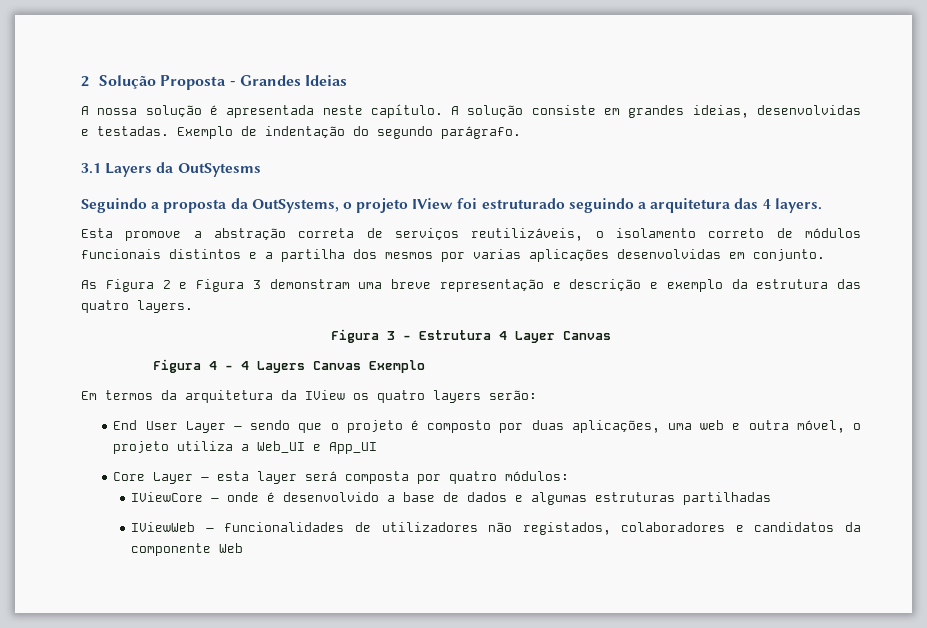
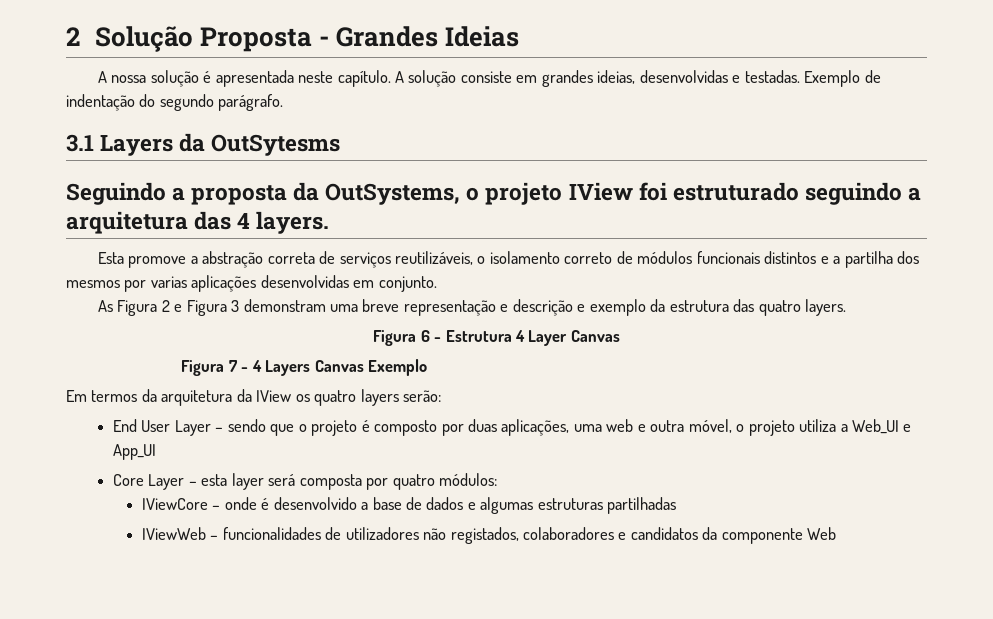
- Figura 3 - Estrutura 4 Layer Canvas
+ Figura 6 - Estrutura 4 Layer Canvas
- Figura 4 - 4 Layers Canvas Exemplo
+ Figura 7 - 4 Layers Canvas Exemplo

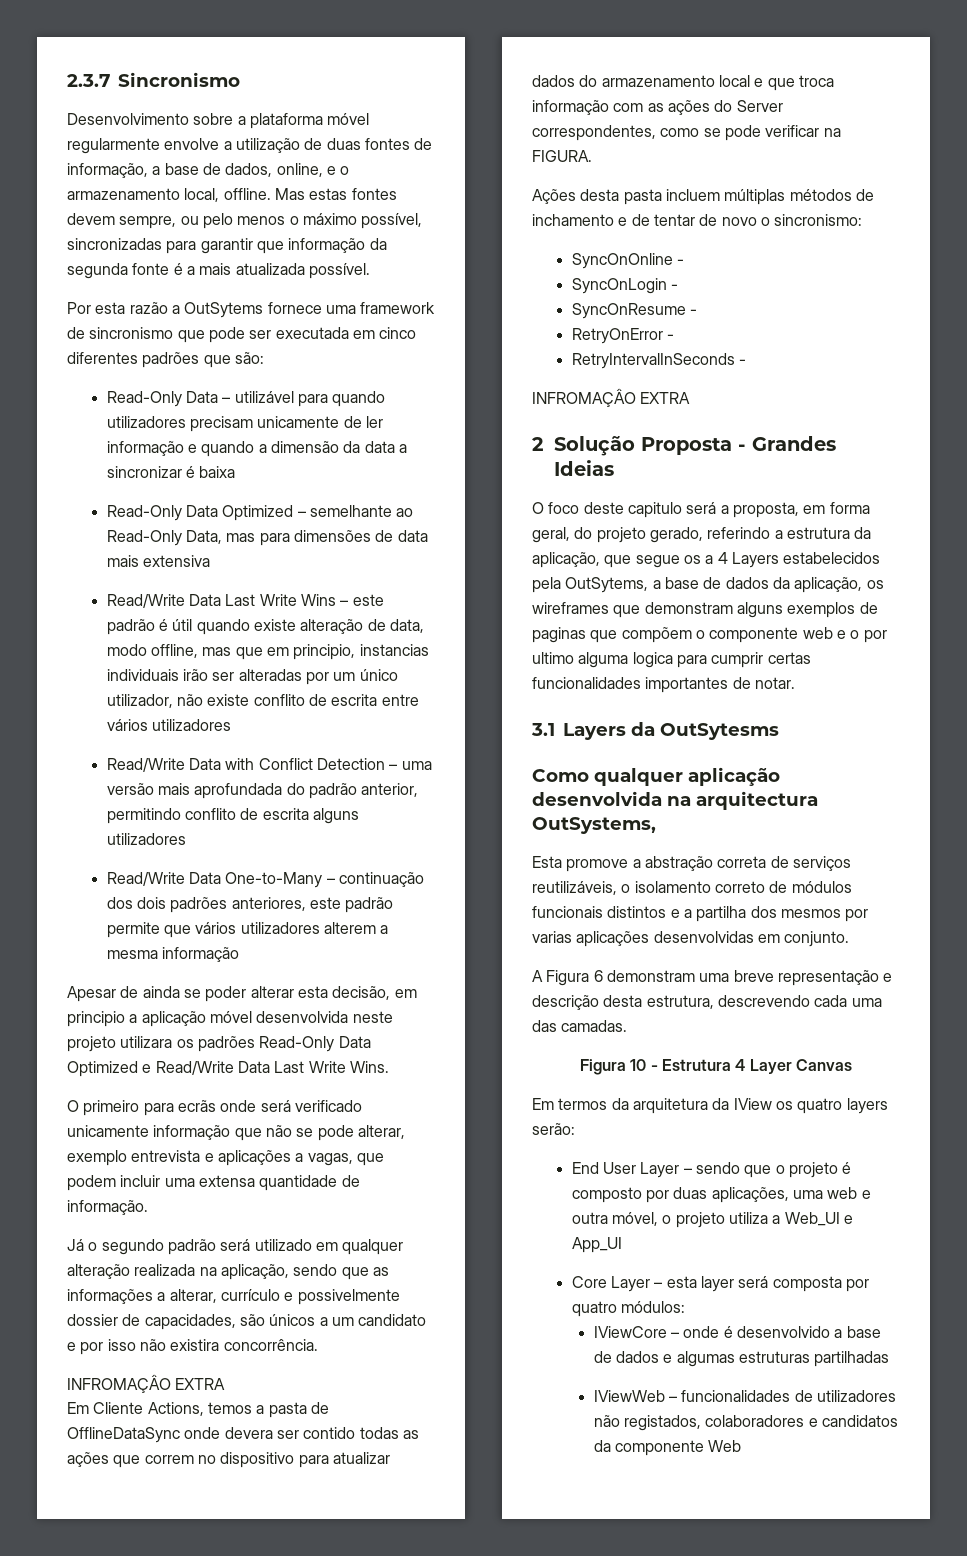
+ 2.3.7 Sincronismo
+ Desenvolvimento sobre a plataforma móvel regularmente envolve a utilização de duas fontes de informação, a base de dados, online, e o armazenamento local, offline. Mas estas fontes devem sempre, ou pelo menos o máximo possível, sincronizadas para garantir que informação da segunda fonte é a mais atualizada possível.
+ Por esta razão a OutSytems fornece uma framework de sincronismo que pode ser executada em cinco diferentes padrões que são:
+ Read-Only Data – utilizável para quando utilizadores precisam unicamente de ler informação e quando a dimensão da data a sincronizar é baixa
+ Read-Only Data Optimized – semelhante ao Read-Only Data, mas para dimensões de data mais extensiva
+ Read/Write Data Last Write Wins – este padrão é útil quando existe alteração de data, modo offline, mas que em principio, instancias individuais irão ser alteradas por um único utilizador, não existe conflito de escrita entre vários utilizadores
+ Read/Write Data with Conflict Detection – uma versão mais aprofundada do padrão anterior, permitindo conflito de escrita alguns utilizadores
+ Read/Write Data One-to-Many – continuação dos dois padrões anteriores, este padrão permite que vários utilizadores alterem a mesma informação
+ Apesar de ainda se poder alterar esta decisão, em principio a aplicação móvel desenvolvida neste projeto utilizara os padrões Read-Only Data Optimized e Read/Write Data Last Write Wins.
+ O primeiro para ecrãs onde será verificado unicamente informação que não se pode alterar, exemplo entrevista e aplicações a vagas, que podem incluir uma extensa quantidade de informação.
+ Já o segundo padrão será utilizado em qualquer alteração realizada na aplicação, sendo que as informações a alterar, currículo e possivelmente dossier de capacidades, são únicos a um candidato e por isso não existira concorrência.
+ INFROMAÇÂO EXTRA
+ Em Cliente Actions, temos a pasta de OfflineDataSync onde devera ser contido todas as ações que correm no dispositivo para atualizar dados do armazenamento local e que troca informação com as ações do Server correspondentes, como se pode verificar na FIGURA.
+ Ações desta pasta incluem múltiplas métodos de inchamento e de tentar de novo o sincronismo:
+ SyncOnOnline -
+ SyncOnLogin -
+ SyncOnResume -
+ RetryOnError -
+ RetryIntervalInSeconds -
+ INFROMAÇÂO EXTRA
- A nossa solução é apresentada neste capítulo. A solução consiste em grandes ideias, desenvolvidas e testadas. Exemplo de indentação do segundo parágrafo.
+ O foco deste capitulo será a proposta, em forma geral, do projeto gerado, referindo a estrutura da aplicação, que segue os a 4 Layers estabelecidos pela OutSytems, a base de dados da aplicação, os wireframes que demonstram alguns exemplos de paginas que compõem o componente web e o por ultimo alguma logica para cumprir certas funcionalidades importantes de notar.
  3.1 Layers da OutSytesms
- Seguindo a proposta da OutSystems, o projeto IView foi estruturado seguindo a arquitetura das 4 layers.
+ Como qualquer aplicação desenvolvida na arquitectura OutSystems,
- As Figura 2 e Figura 3 demonstram uma breve representação e descrição e exemplo da estrutura das quatro layers.
- Figura 6 - Estrutura 4 Layer Canvas
+ A Figura 6 demonstram uma breve representação e descrição desta estrutura, descrevendo cada uma das camadas.
+ Figura 10 - Estrutura 4 Layer Canvas
- Figura 7 - 4 Layers Canvas Exemplo

